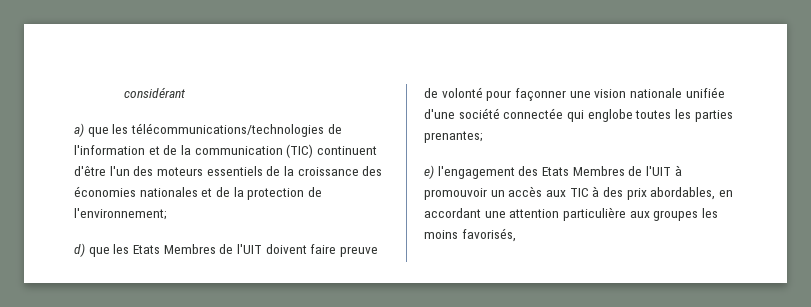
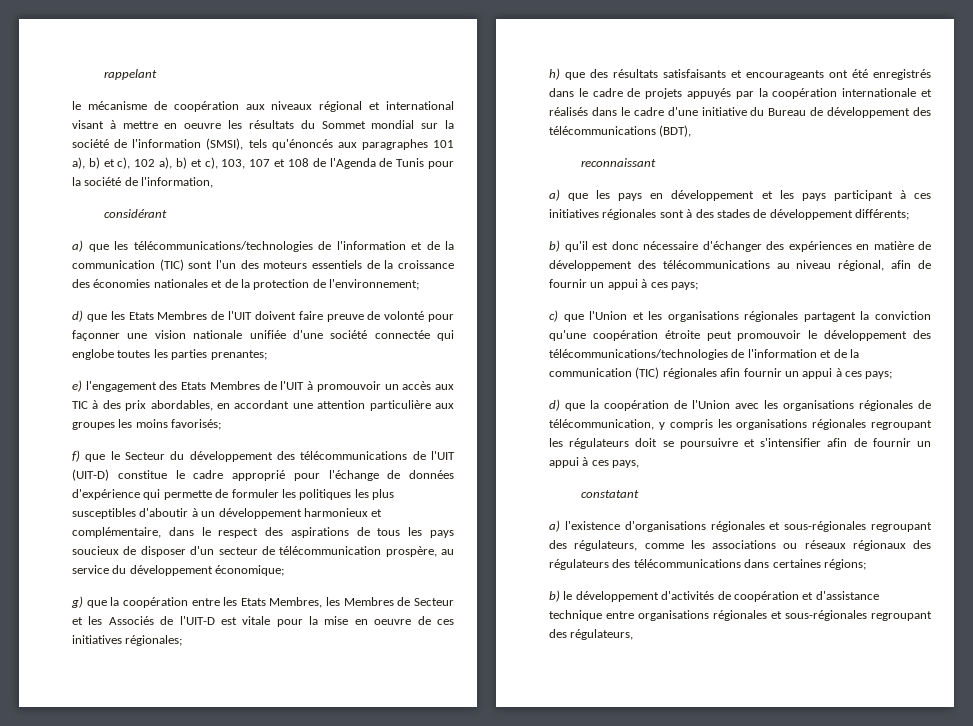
+ rappelant
+ le mécanisme de coopération aux niveaux régional et international visant à mettre en oeuvre les résultats du Sommet mondial sur la société de l'information (SMSI), tels qu'énoncés aux paragraphes 101 a), b) et c), 102 a), b) et c), 103, 107 et 108 de l'Agenda de Tunis pour la société de l'information,
- a) que les télécommunications/technologies de l'information et de la communication (TIC) continuent d'être l'un des moteurs essentiels de la croissance des économies nationales et de la protection de l'environnement;
+ a) que les télécommunications/technologies de l'information et de la communication (TIC) sont l'un des moteurs essentiels de la croissance des économies nationales et de la protection de l'environnement;
- e) l'engagement des Etats Membres de l'UIT à promouvoir un accès aux TIC à des prix abordables, en accordant une attention particulière aux groupes les moins favorisés,
+ e) l'engagement des Etats Membres de l'UIT à promouvoir un accès aux TIC à des prix abordables, en accordant une attention particulière aux groupes les moins favorisés;
+ f) que le Secteur du développement des télécommunications de l'UIT (UIT-D) constitue le cadre approprié pour l'échange de données d'expérience qui permette de formuler les politiques les plus susceptibles d'aboutir à un développement harmonieux et complémentaire, dans le respect des aspirations de tous les pays soucieux de disposer d'un secteur de télécommunication prospère, au service du développement économique;
+ g) que la coopération entre les Etats Membres, les Membres de Secteur et les Associés de l'UIT-D est vitale pour la mise en oeuvre de ces initiatives régionales;
+ h) que des résultats satisfaisants et encourageants ont été enregistrés dans le cadre de projets appuyés par la coopération internationale et réalisés dans le cadre d'une initiative du Bureau de développement des télécommunications (BDT),
+ reconnaissant
+ a) que les pays en développement et les pays participant à ces initiatives régionales sont à des stades de développement différents;
+ b) qu'il est donc nécessaire d'échanger des expériences en matière de développement des télécommunications au niveau régional, afin de fournir un appui à ces pays;
+ c) que l'Union et les organisations régionales partagent la conviction qu'une coopération étroite peut promouvoir le développement des télécommunications/technologies de l'information et de la communication (TIC) régionales afin fournir un appui à ces pays;
+ d) que la coopération de l'Union avec les organisations régionales de télécommunication, y compris les organisations régionales regroupant les régulateurs doit se poursuivre et s'intensifier afin de fournir un appui à ces pays,
+ constatant
+ a) l'existence d'organisations régionales et sous-régionales regroupant des régulateurs, comme les associations ou réseaux régionaux des régulateurs des télécommunications dans certaines régions;
+ b) le développement d'activités de coopération et d'assistance technique entre organisations régionales et sous-régionales regroupant des régulateurs,

